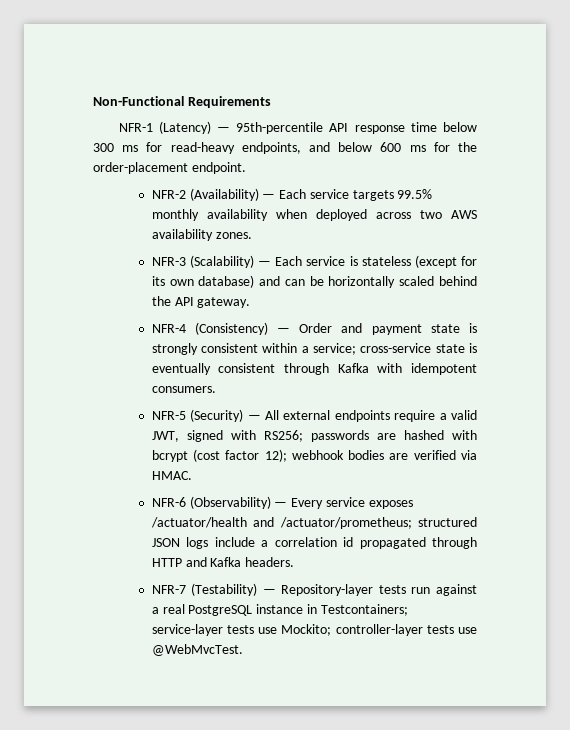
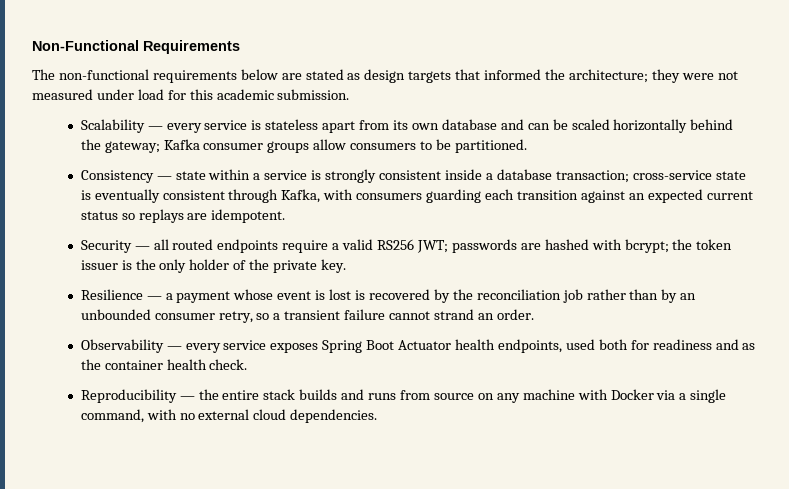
- NFR-1 (Latency) — 95th-percentile API response time below 300 ms for read-heavy endpoints, and below 600 ms for the order-placement endpoint.
- NFR-2 (Availability) — Each service targets 99.5% monthly availability when deployed across two AWS availability zones.
- NFR-3 (Scalability) — Each service is stateless (except for its own database) and can be horizontally scaled behind the API gateway.
- NFR-4 (Consistency) — Order and payment state is strongly consistent within a service; cross-service state is eventually consistent through Kafka with idempotent consumers.
- NFR-5 (Security) — All external endpoints require a valid JWT, signed with RS256; passwords are hashed with bcrypt (cost factor 12); webhook bodies are verified via HMAC.
- NFR-6 (Observability) — Every service exposes /actuator/health and /actuator/prometheus; structured JSON logs include a correlation id propagated through HTTP and Kafka headers.
- NFR-7 (Testability) — Repository-layer tests run against a real PostgreSQL instance in Testcontainers; service-layer tests use Mockito; controller-layer tests use @WebMvcTest.
+ The non-functional requirements below are stated as design targets that informed the architecture; they were not measured under load for this academic submission.
+ Scalability — every service is stateless apart from its own database and can be scaled horizontally behind the gateway; Kafka consumer groups allow consumers to be partitioned.
+ Consistency — state within a service is strongly consistent inside a database transaction; cross-service state is eventually consistent through Kafka, with consumers guarding each transition against an expected current status so replays are idempotent.
+ Security — all routed endpoints require a valid RS256 JWT; passwords are hashed with bcrypt; the token issuer is the only holder of the private key.
+ Resilience — a payment whose event is lost is recovered by the reconciliation job rather than by an unbounded consumer retry, so a transient failure cannot strand an order.
+ Observability — every service exposes Spring Boot Actuator health endpoints, used both for readiness and as the container health check.
+ Reproducibility — the entire stack builds and runs from source on any machine with Docker via a single command, with no external cloud dependencies.

